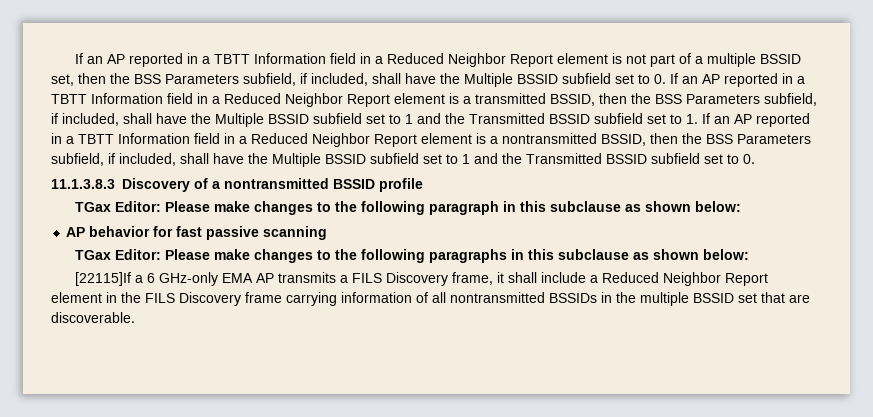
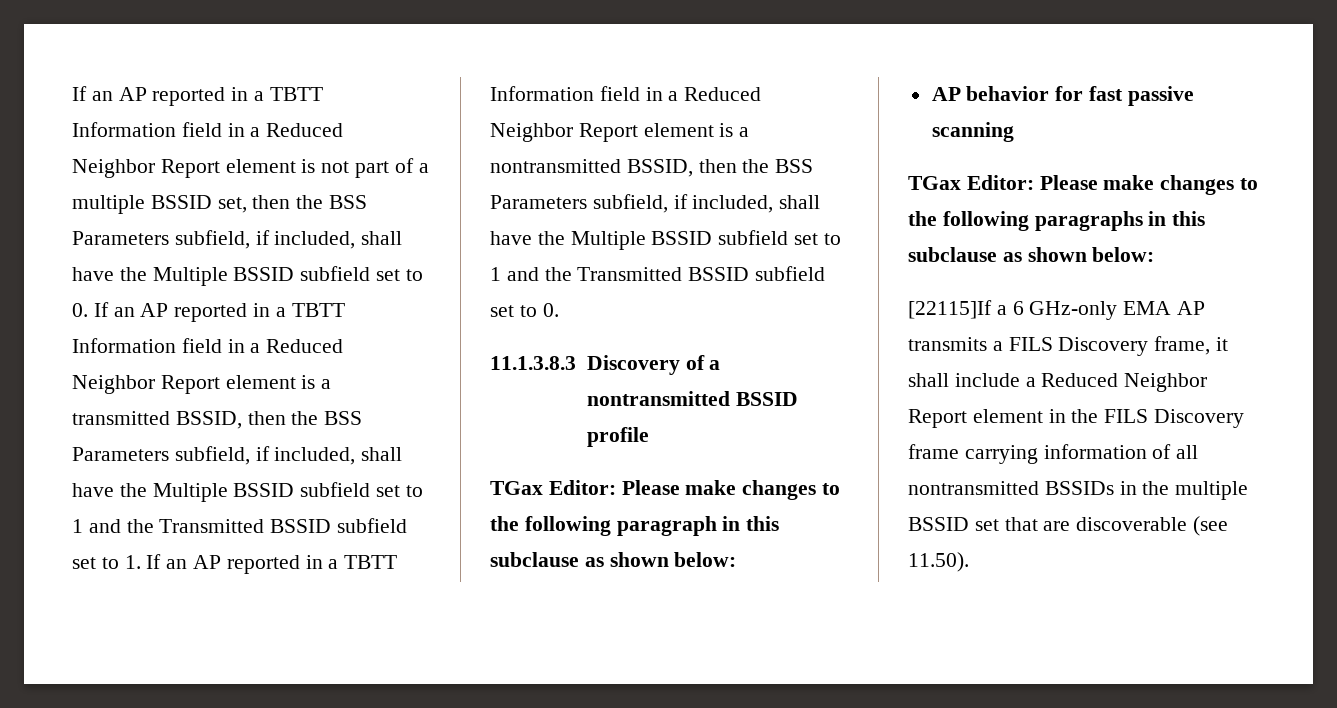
- [22115]If a 6 GHz-only EMA AP transmits a FILS Discovery frame, it shall include a Reduced Neighbor Report element in the FILS Discovery frame carrying information of all nontransmitted BSSIDs in the multiple BSSID set that are discoverable.
+ [22115]If a 6 GHz-only EMA AP transmits a FILS Discovery frame, it shall include a Reduced Neighbor Report element in the FILS Discovery frame carrying information of all nontransmitted BSSIDs in the multiple BSSID set that are discoverable (see 11.50).

